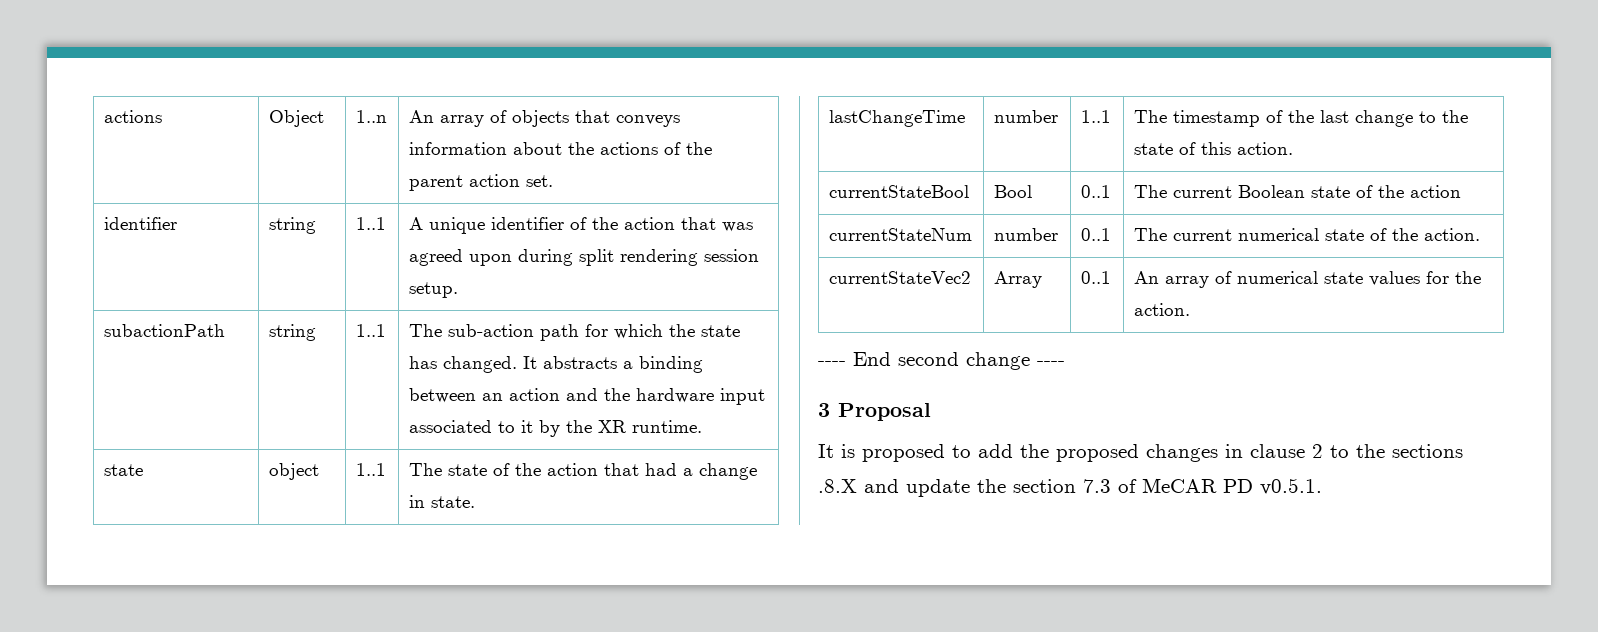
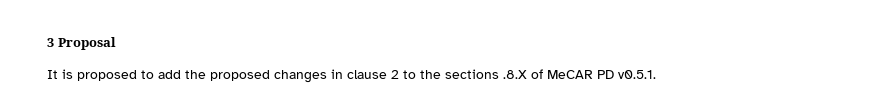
- actions | Object | 1..n | An array of objects that conveys information about the actions of the parent action set.
- identifier | string | 1..1 | A unique identifier of the action that was agreed upon during split rendering session setup.
- subactionPath | string | 1..1 | The sub-action path for which the state has changed. It abstracts a binding between an action and the hardware input associated to it by the XR runtime.
- state | object | 1..1 | The state of the action that had a change in state.
- lastChangeTime | number | 1..1 | The timestamp of the last change to the state of this action.
- currentStateBool | Bool | 0..1 | The current Boolean state of the action
- currentStateNum | number | 0..1 | The current numerical state of the action.
- currentStateVec2 | Array | 0..1 | An array of numerical state values for the action.
- ---- End second change ----
- It is proposed to add the proposed changes in clause 2 to the sections .8.X and update the section 7.3 of MeCAR PD v0.5.1.
+ It is proposed to add the proposed changes in clause 2 to the sections .8.X of MeCAR PD v0.5.1.

